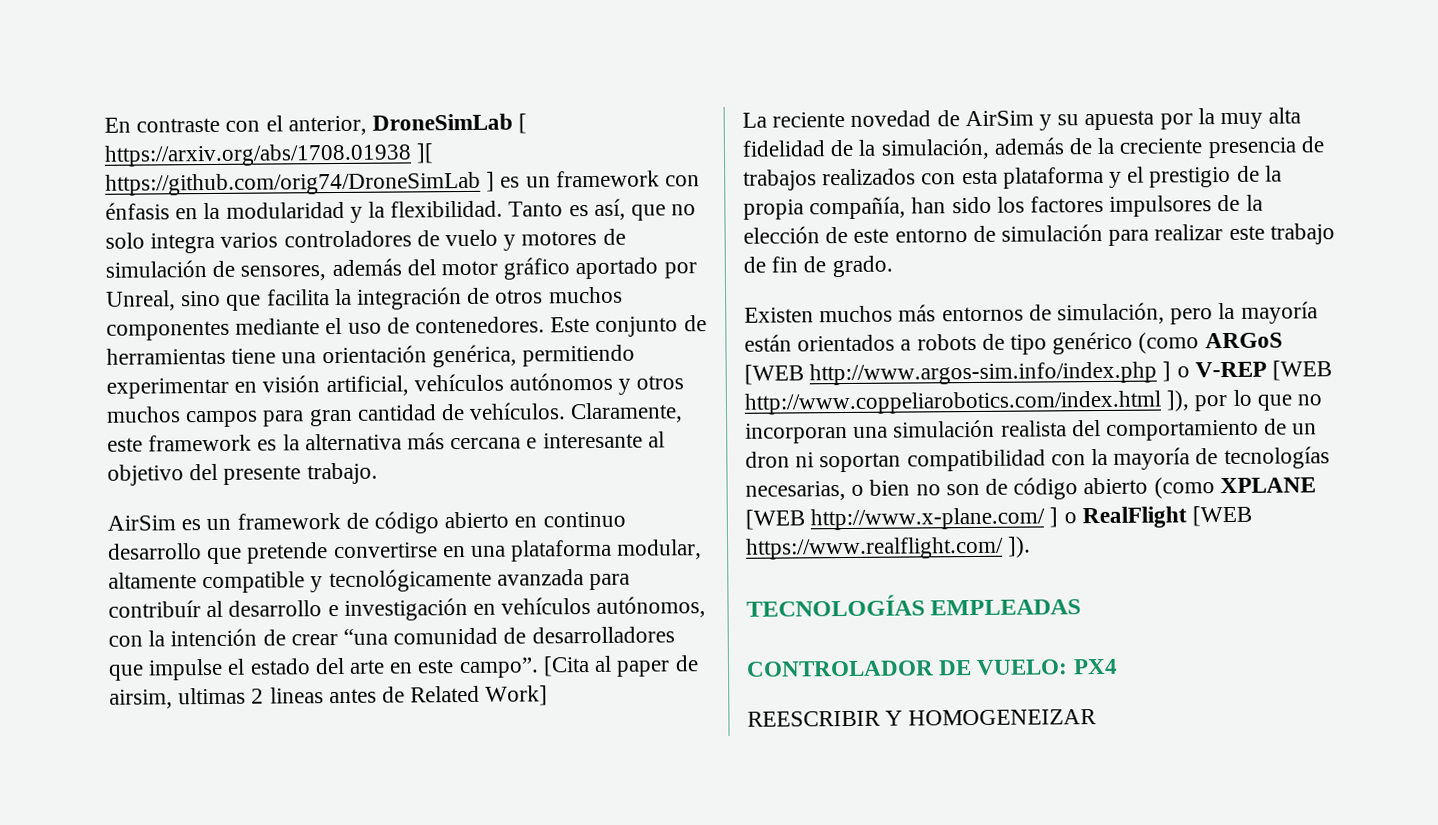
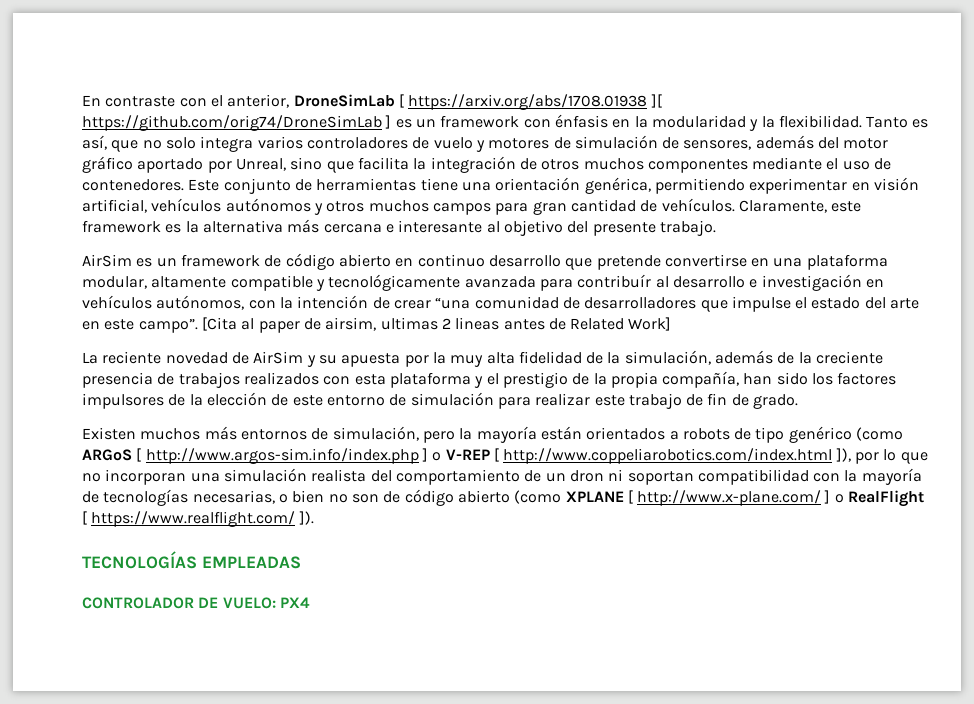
- Existen muchos más entornos de simulación, pero la mayoría están orientados a robots de tipo genérico (como ARGoS [WEB http://www.argos-sim.info/index.php ] o V-REP [WEB http://www.coppeliarobotics.com/index.html ]), por lo que no incorporan una simulación realista del comportamiento de un dron ni soportan compatibilidad con la mayoría de tecnologías necesarias, o bien no son de código abierto (como XPLANE [WEB http://www.x-plane.com/ ] o RealFlight [WEB https://www.realflight.com/ ]).
+ Existen muchos más entornos de simulación, pero la mayoría están orientados a robots de tipo genérico (como ARGoS [ http://www.argos-sim.info/index.php ] o V-REP [ http://www.coppeliarobotics.com/index.html ]), por lo que no incorporan una simulación realista del comportamiento de un dron ni soportan compatibilidad con la mayoría de tecnologías necesarias, o bien no son de código abierto (como XPLANE [ http://www.x-plane.com/ ] o RealFlight [ https://www.realflight.com/ ]).
- REESCRIBIR Y HOMOGENEIZAR

